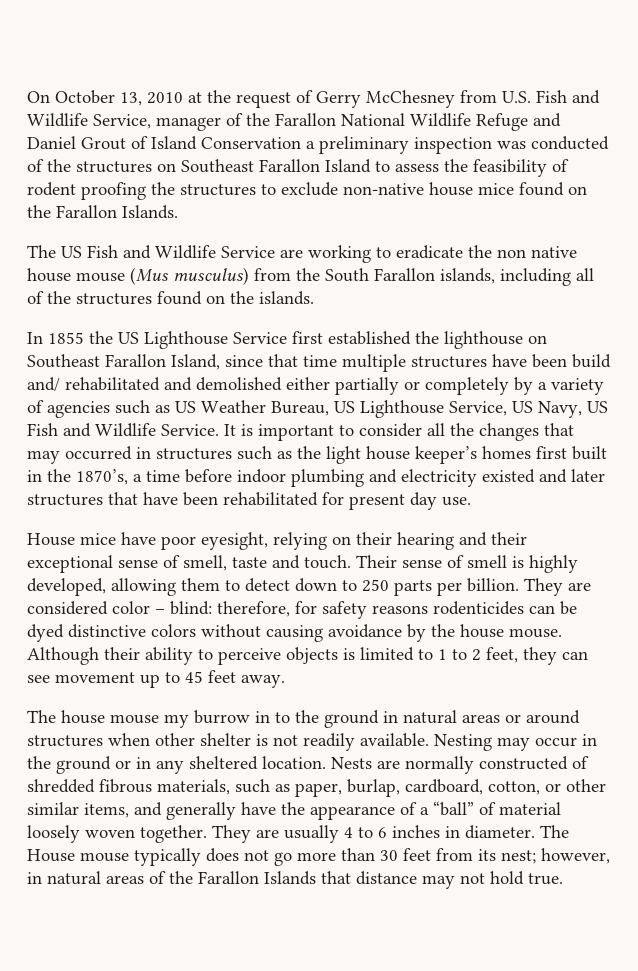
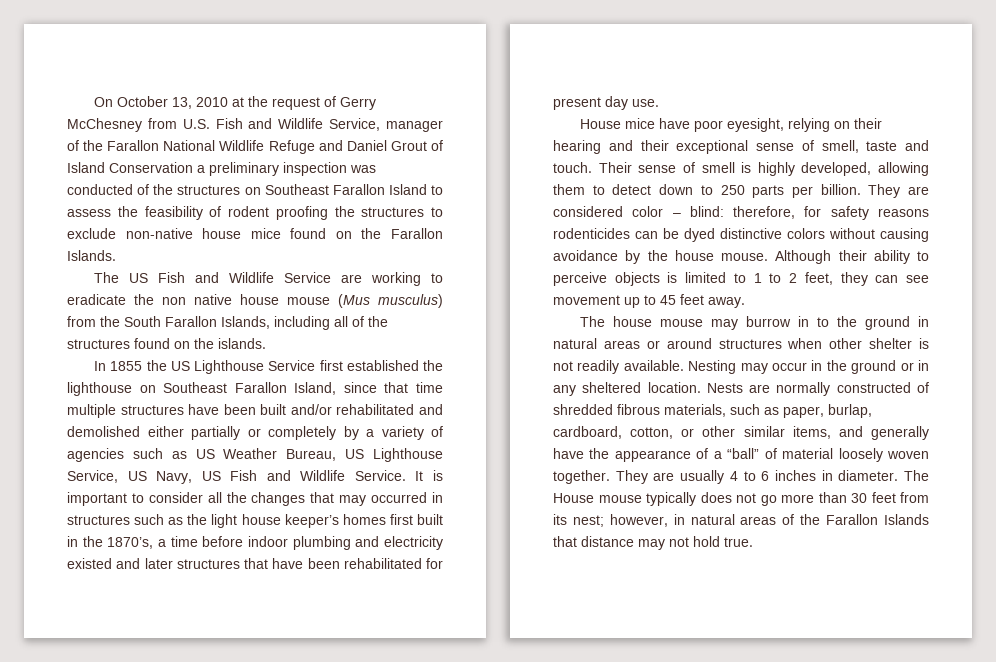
- The US Fish and Wildlife Service are working to eradicate the non native house mouse (Mus musculus) from the South Farallon islands, including all of the structures found on the islands.
+ The US Fish and Wildlife Service are working to eradicate the non native house mouse (Mus musculus) from the South Farallon Islands, including all of the structures found on the islands.
- In 1855 the US Lighthouse Service first established the lighthouse on Southeast Farallon Island, since that time multiple structures have been build and/ rehabilitated and demolished either partially or completely by a variety of agencies such as US Weather Bureau, US Lighthouse Service, US Navy, US Fish and Wildlife Service.
+ In 1855 the US Lighthouse Service first established the lighthouse on Southeast Farallon Island, since that time multiple structures have been built and/or rehabilitated and demolished either partially or completely by a variety of agencies such as US Weather Bureau, US Lighthouse Service, US Navy, US Fish and Wildlife Service.
- The house mouse my burrow in to the ground in natural areas or around structures when other shelter is not readily available.
+ The house mouse may burrow in to the ground in natural areas or around structures when other shelter is not readily available.

